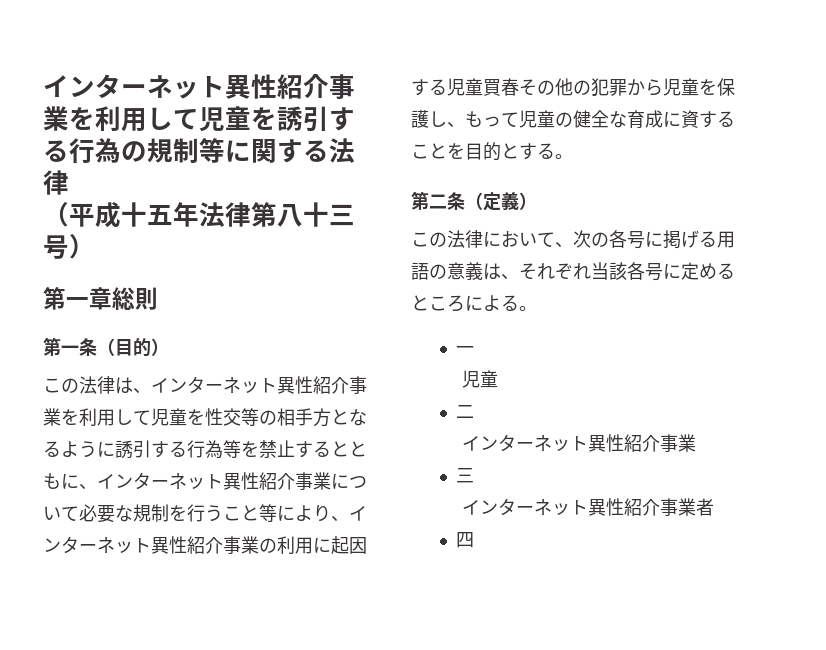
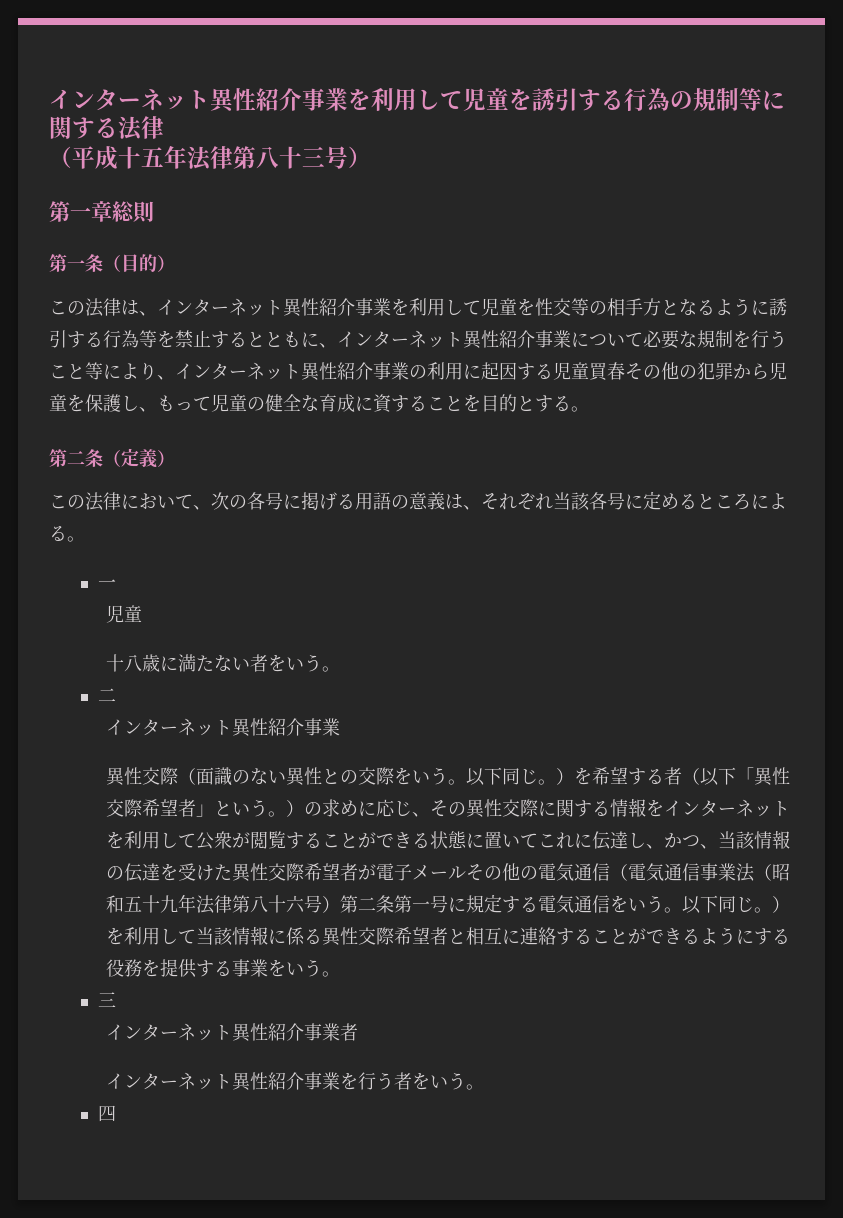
+ 十八歳に満たない者をいう。
+ 異性交際（面識のない異性との交際をいう。以下同じ。）を希望する者（以下「異性交際希望者」という。）の求めに応じ、その異性交際に関する情報をインターネットを利用して公衆が閲覧することができる状態に置いてこれに伝達し、かつ、当該情報の伝達を受けた異性交際希望者が電子メールその他の電気通信（電気通信事業法（昭和五十九年法律第八十六号）第二条第一号に規定する電気通信をいう。以下同じ。）を利用して当該情報に係る異性交際希望者と相互に連絡することができるようにする役務を提供する事業をいう。
+ インターネット異性紹介事業を行う者をいう。

